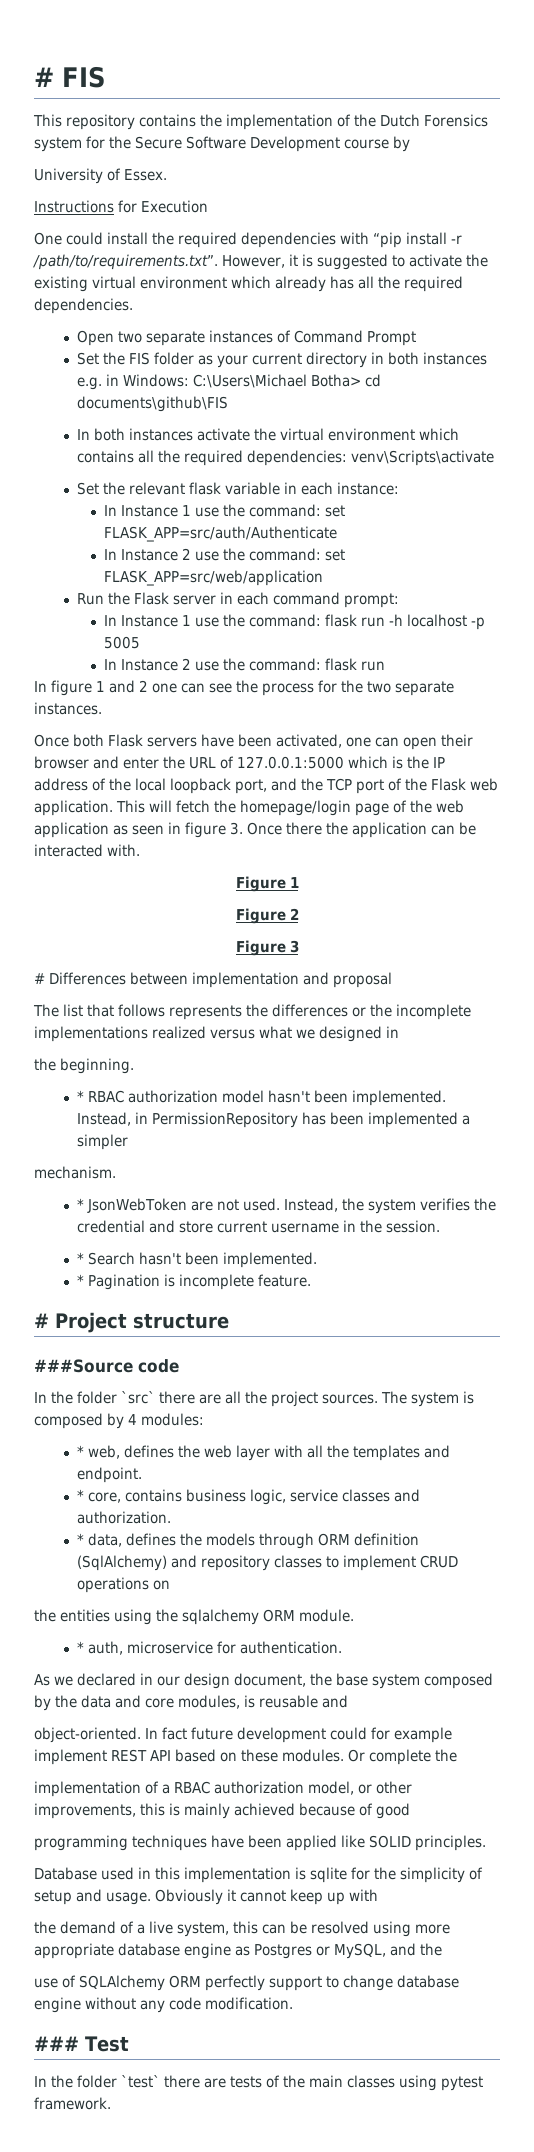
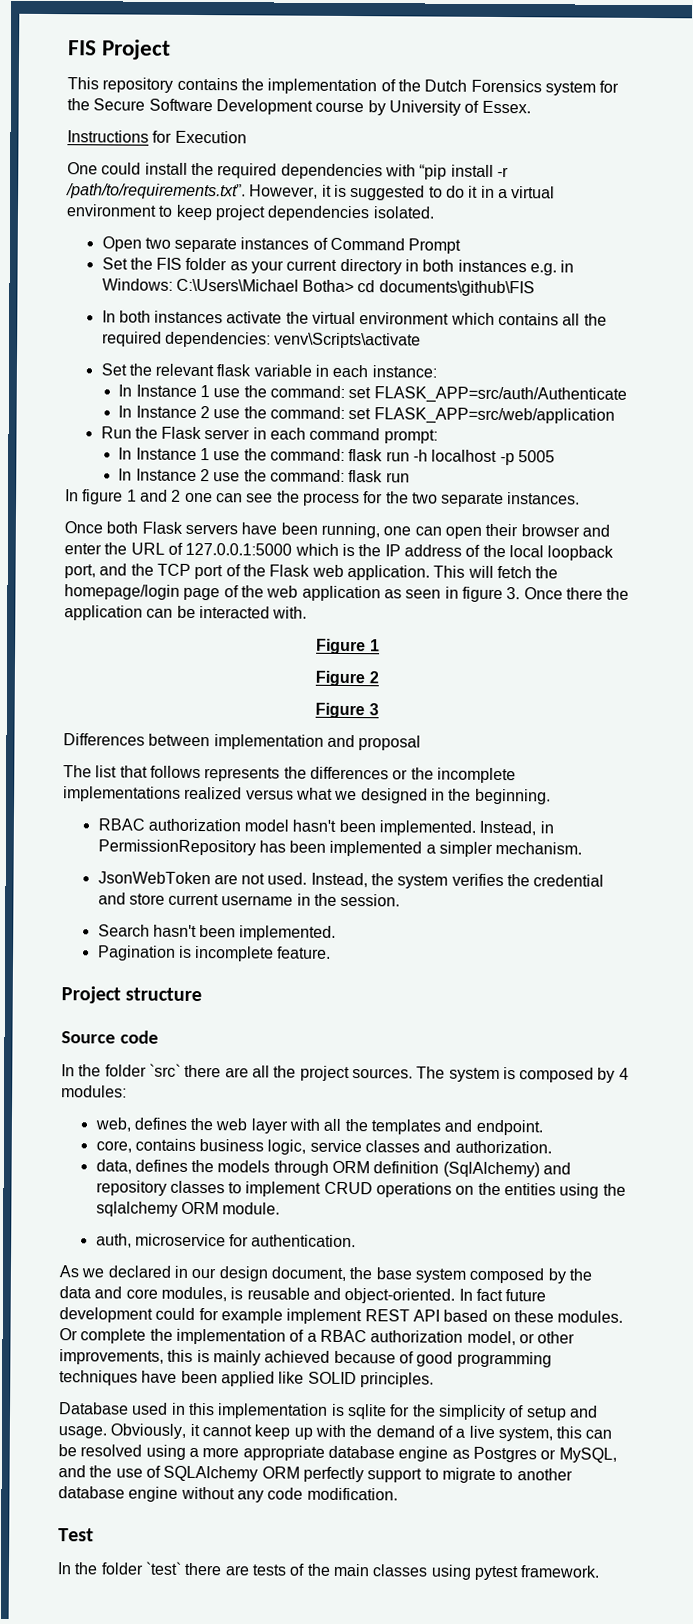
- # FIS
+ FIS Project
- This repository contains the implementation of the Dutch Forensics system for the Secure Software Development course by
- University of Essex.
+ This repository contains the implementation of the Dutch Forensics system for the Secure Software Development course by University of Essex.
- One could install the required dependencies with “pip install -r /path/to/requirements.txt”. However, it is suggested to activate the existing virtual environment which already has all the required dependencies.
+ One could install the required dependencies with “pip install -r /path/to/requirements.txt”. However, it is suggested to do it in a virtual environment to keep project dependencies isolated.
- Once both Flask servers have been activated, one can open their browser and enter the URL of 127.0.0.1:5000 which is the IP address of the local loopback port, and the TCP port of the Flask web application.
+ Once both Flask servers have been running, one can open their browser and enter the URL of 127.0.0.1:5000 which is the IP address of the local loopback port, and the TCP port of the Flask web application.
- # Differences between implementation and proposal
+ Differences between implementation and proposal
- The list that follows represents the differences or the incomplete implementations realized versus what we designed in
- the beginning.
+ The list that follows represents the differences or the incomplete implementations realized versus what we designed in the beginning.
- * RBAC authorization model hasn't been implemented.
+ RBAC authorization model hasn't been implemented.
- Instead, in PermissionRepository has been implemented a simpler
- mechanism.
+ Instead, in PermissionRepository has been implemented a simpler mechanism.
- * JsonWebToken are not used.
+ JsonWebToken are not used.
- * Search hasn't been implemented.
+ Search hasn't been implemented.
- * Pagination is incomplete feature.
+ Pagination is incomplete feature.
- # Project structure
+ Project structure
- ###Source code
+ Source code
- * web, defines the web layer with all the templates and endpoint.
+ web, defines the web layer with all the templates and endpoint.
- * core, contains business logic, service classes and authorization.
+ core, contains business logic, service classes and authorization.
- * data, defines the models through ORM definition (SqlAlchemy) and repository classes to implement CRUD operations on
- the entities using the sqlalchemy ORM module.
+ data, defines the models through ORM definition (SqlAlchemy) and repository classes to implement CRUD operations on the entities using the sqlalchemy ORM module.
- * auth, microservice for authentication.
+ auth, microservice for authentication.
- As we declared in our design document, the base system composed by the data and core modules, is reusable and
- object-oriented.
+ As we declared in our design document, the base system composed by the data and core modules, is reusable and object-oriented.
- Or complete the
- implementation of a RBAC authorization model, or other improvements, this is mainly achieved because of good
- programming techniques have been applied like SOLID principles.
+ Or complete the implementation of a RBAC authorization model, or other improvements, this is mainly achieved because of good programming techniques have been applied like SOLID principles.
- Obviously it cannot keep up with
- the demand of a live system, this can be resolved using more appropriate database engine as Postgres or MySQL, and the
- use of SQLAlchemy ORM perfectly support to change database engine without any code modification.
+ Obviously, it cannot keep up with the demand of a live system, this can be resolved using a more appropriate database engine as Postgres or MySQL, and the use of SQLAlchemy ORM perfectly support to migrate to another database engine without any code modification.
- ### Test
+ Test

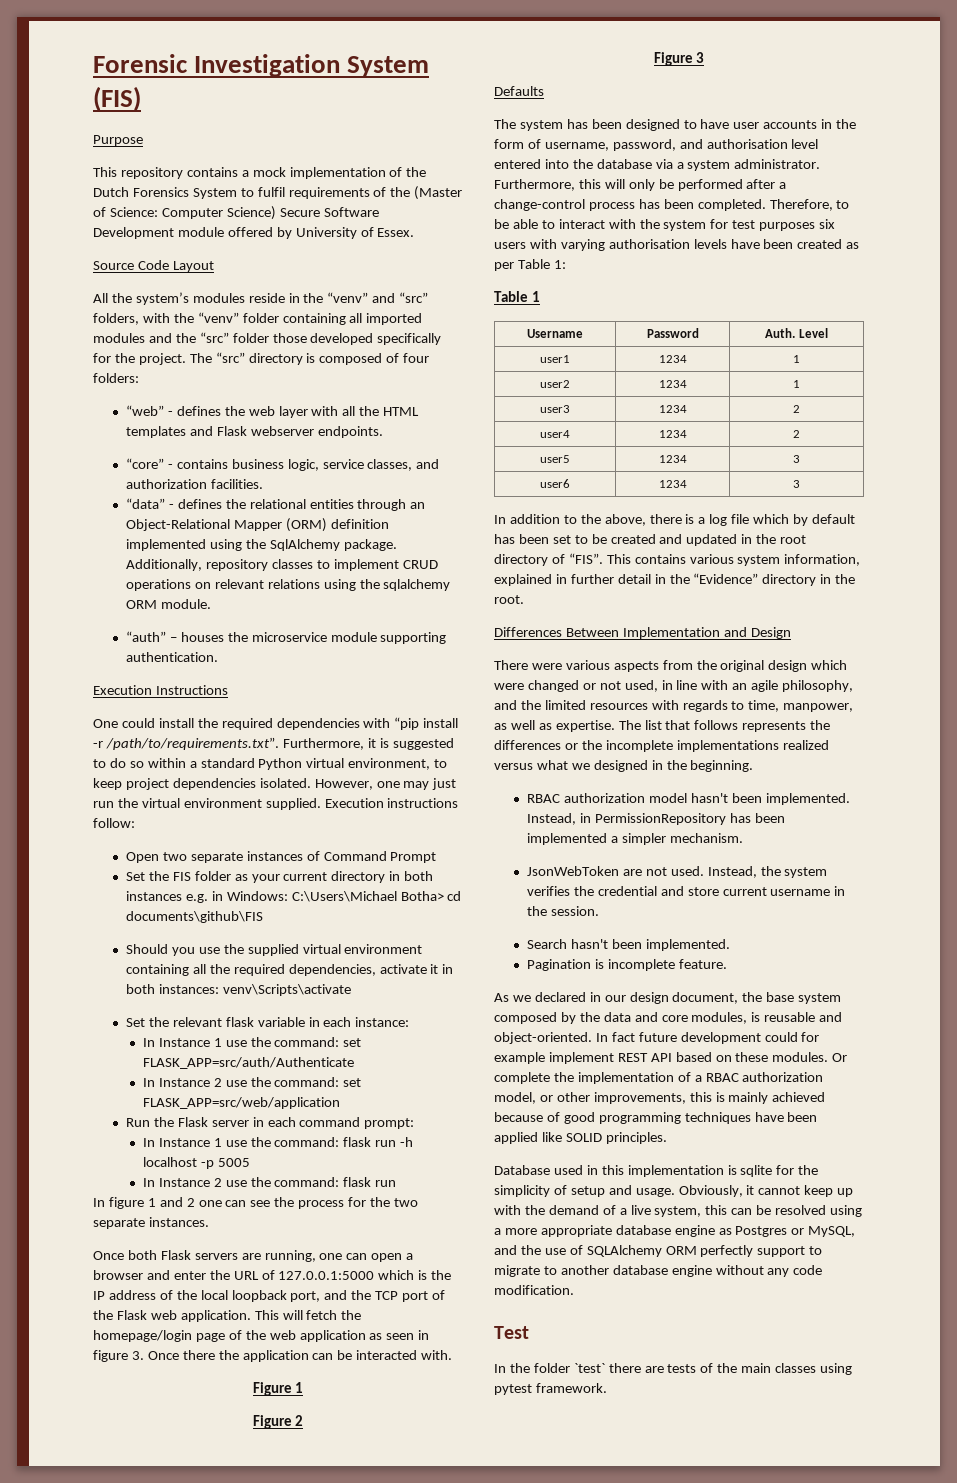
- FIS Project
+ Forensic Investigation System (FIS)
+ Purpose
- This repository contains the implementation of the Dutch Forensics system for the Secure Software Development course by University of Essex.
+ This repository contains a mock implementation of the Dutch Forensics System to fulfil requirements of the (Master of Science: Computer Science) Secure Software Development module offered by University of Essex.
- Instructions for Execution
+ Source Code Layout
+ All the system’s modules reside in the “venv” and “src” folders, with the “venv” folder containing all imported modules and the “src” folder those developed specifically for the project. The “src” directory is composed of four folders:
+ “web” - defines the web layer with all the HTML templates and Flask webserver endpoints.
+ “core” - contains business logic, service classes, and authorization facilities.
+ “data” - defines the relational entities through an Object-Relational Mapper (ORM) definition implemented using the SqlAlchemy package. Additionally, repository classes to implement CRUD operations on relevant relations using the sqlalchemy ORM module.
+ “auth” – houses the microservice module supporting authentication.
+ Execution Instructions
- One could install the required dependencies with “pip install -r /path/to/requirements.txt”. However, it is suggested to do it in a virtual environment to keep project dependencies isolated.
+ One could install the required dependencies with “pip install -r /path/to/requirements.txt”. Furthermore, it is suggested to do so within a standard Python virtual environment, to keep project dependencies isolated. However, one may just run the virtual environment supplied. Execution instructions follow:
- In both instances activate the virtual environment which contains all the required dependencies: venv\Scripts\activate
+ Should you use the supplied virtual environment containing all the required dependencies, activate it in both instances: venv\Scripts\activate
- Once both Flask servers have been running, one can open their browser and enter the URL of 127.0.0.1:5000 which is the IP address of the local loopback port, and the TCP port of the Flask web application.
+ Once both Flask servers are running, one can open a browser and enter the URL of 127.0.0.1:5000 which is the IP address of the local loopback port, and the TCP port of the Flask web application.
- Differences between implementation and proposal
- The list that follows represents the differences or the incomplete implementations realized versus what we designed in the beginning.
+ Defaults
+ The system has been designed to have user accounts in the form of username, password, and authorisation level entered into the database via a system administrator. Furthermore, this will only be performed after a change-control process has been completed. Therefore, to be able to interact with the system for test purposes six users with varying authorisation levels have been created as per Table 1:
+ Table 1
+ Username | Password | Auth. Level
+ user1 | 1234 | 1
+ user2 | 1234 | 1
+ user3 | 1234 | 2
+ user4 | 1234 | 2
+ user5 | 1234 | 3
+ user6 | 1234 | 3
+ In addition to the above, there is a log file which by default has been set to be created and updated in the root directory of “FIS”. This contains various system information, explained in further detail in the “Evidence” directory in the root.
+ Differences Between Implementation and Design
+ There were various aspects from the original design which were changed or not used, in line with an agile philosophy, and the limited resources with regards to time, manpower, as well as expertise. The list that follows represents the differences or the incomplete implementations realized versus what we designed in the beginning.
- Project structure
- Source code
- In the folder `src` there are all the project sources. The system is composed by 4 modules:
- web, defines the web layer with all the templates and endpoint.
- core, contains business logic, service classes and authorization.
- data, defines the models through ORM definition (SqlAlchemy) and repository classes to implement CRUD operations on the entities using the sqlalchemy ORM module.
- auth, microservice for authentication.

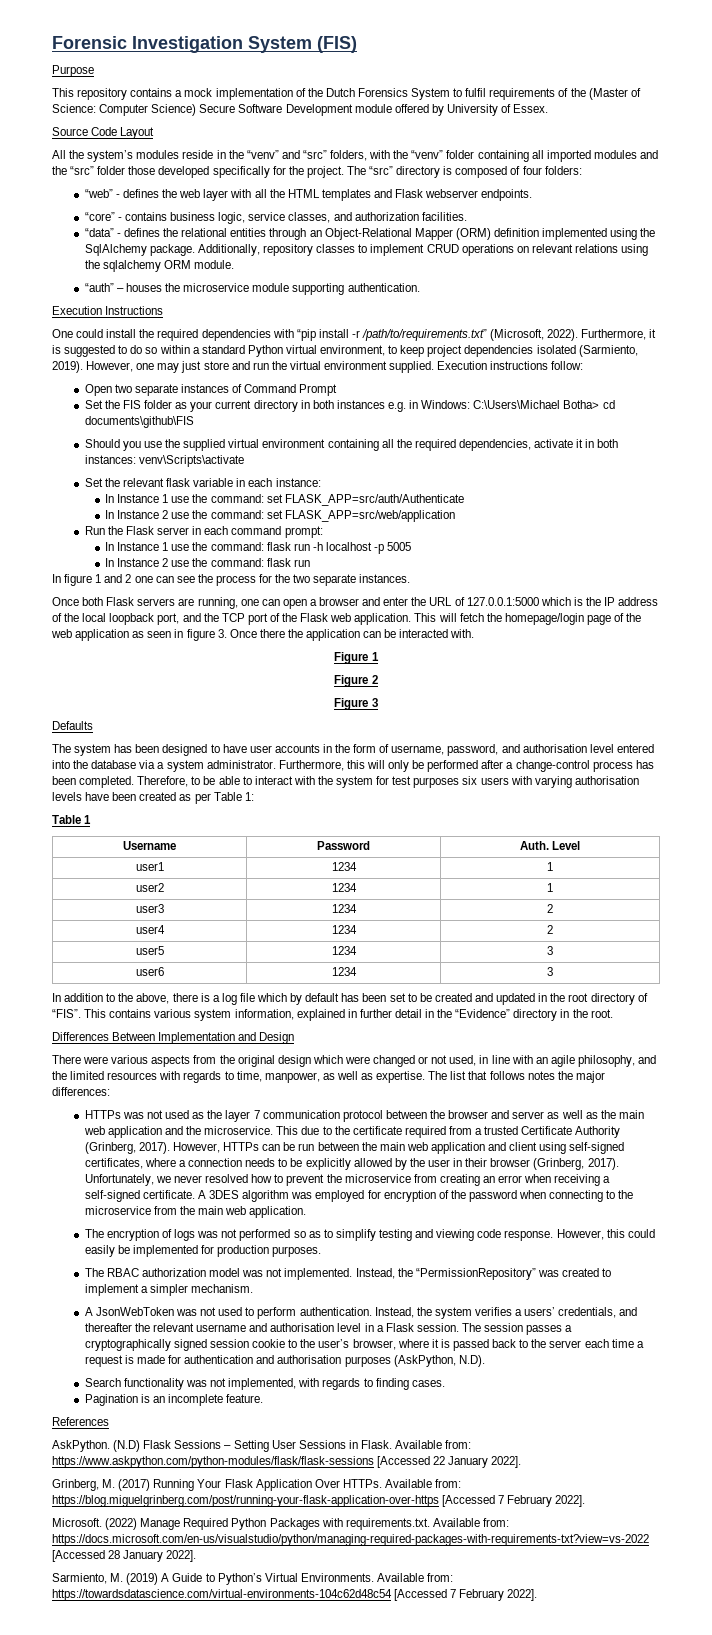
- One could install the required dependencies with “pip install -r /path/to/requirements.txt”. Furthermore, it is suggested to do so within a standard Python virtual environment, to keep project dependencies isolated.
+ One could install the required dependencies with “pip install -r /path/to/requirements.txt” (Microsoft, 2022). Furthermore, it is suggested to do so within a standard Python virtual environment, to keep project dependencies isolated (Sarmiento, 2019).
- However, one may just run the virtual environment supplied.
+ However, one may just store and run the virtual environment supplied.
- The list that follows represents the differences or the incomplete implementations realized versus what we designed in the beginning.
- RBAC authorization model hasn't been implemented. Instead, in PermissionRepository has been implemented a simpler mechanism.
- JsonWebToken are not used. Instead, the system verifies the credential and store current username in the session.
- Search hasn't been implemented.
+ The list that follows notes the major differences:
+ HTTPs was not used as the layer 7 communication protocol between the browser and server as well as the main web application and the microservice. This due to the certificate required from a trusted Certificate Authority (Grinberg, 2017). However, HTTPs can be run between the main web application and client using self-signed certificates, where a connection needs to be explicitly allowed by the user in their browser (Grinberg, 2017). Unfortunately, we never resolved how to prevent the microservice from creating an error when receiving a self-signed certificate. A 3DES algorithm was employed for encryption of the password when connecting to the microservice from the main web application.
+ The encryption of logs was not performed so as to simplify testing and viewing code response. However, this could easily be implemented for production purposes.
+ The RBAC authorization model was not implemented. Instead, the “PermissionRepository” was created to implement a simpler mechanism.
+ A JsonWebToken was not used to perform authentication. Instead, the system verifies a users’ credentials, and thereafter the relevant username and authorisation level in a Flask session. The session passes a cryptographically signed session cookie to the user’s browser, where it is passed back to the server each time a request is made for authentication and authorisation purposes (AskPython, N.D).
+ Search functionality was not implemented, with regards to finding cases.
- Pagination is incomplete feature.
+ Pagination is an incomplete feature.
- As we declared in our design document, the base system composed by the data and core modules, is reusable and object-oriented. In fact future development could for example implement REST API based on these modules. Or complete the implementation of a RBAC authorization model, or other improvements, this is mainly achieved because of good programming techniques have been applied like SOLID principles.
- Database used in this implementation is sqlite for the simplicity of setup and usage. Obviously, it cannot keep up with the demand of a live system, this can be resolved using a more appropriate database engine as Postgres or MySQL, and the use of SQLAlchemy ORM perfectly support to migrate to another database engine without any code modification.
- Test
- In the folder `test` there are tests of the main classes using pytest framework.
+ References
+ AskPython. (N.D) Flask Sessions – Setting User Sessions in Flask. Available from: https://www.askpython.com/python-modules/flask/flask-sessions [Accessed 22 January 2022].
+ Grinberg, M. (2017) Running Your Flask Application Over HTTPs. Available from: https://blog.miguelgrinberg.com/post/running-your-flask-application-over-https [Accessed 7 February 2022].
+ Microsoft. (2022) Manage Required Python Packages with requirements.txt. Available from: https://docs.microsoft.com/en-us/visualstudio/python/managing-required-packages-with-requirements-txt?view=vs-2022 [Accessed 28 January 2022].
+ Sarmiento, M. (2019) A Guide to Python’s Virtual Environments. Available from: https://towardsdatascience.com/virtual-environments-104c62d48c54 [Accessed 7 February 2022].

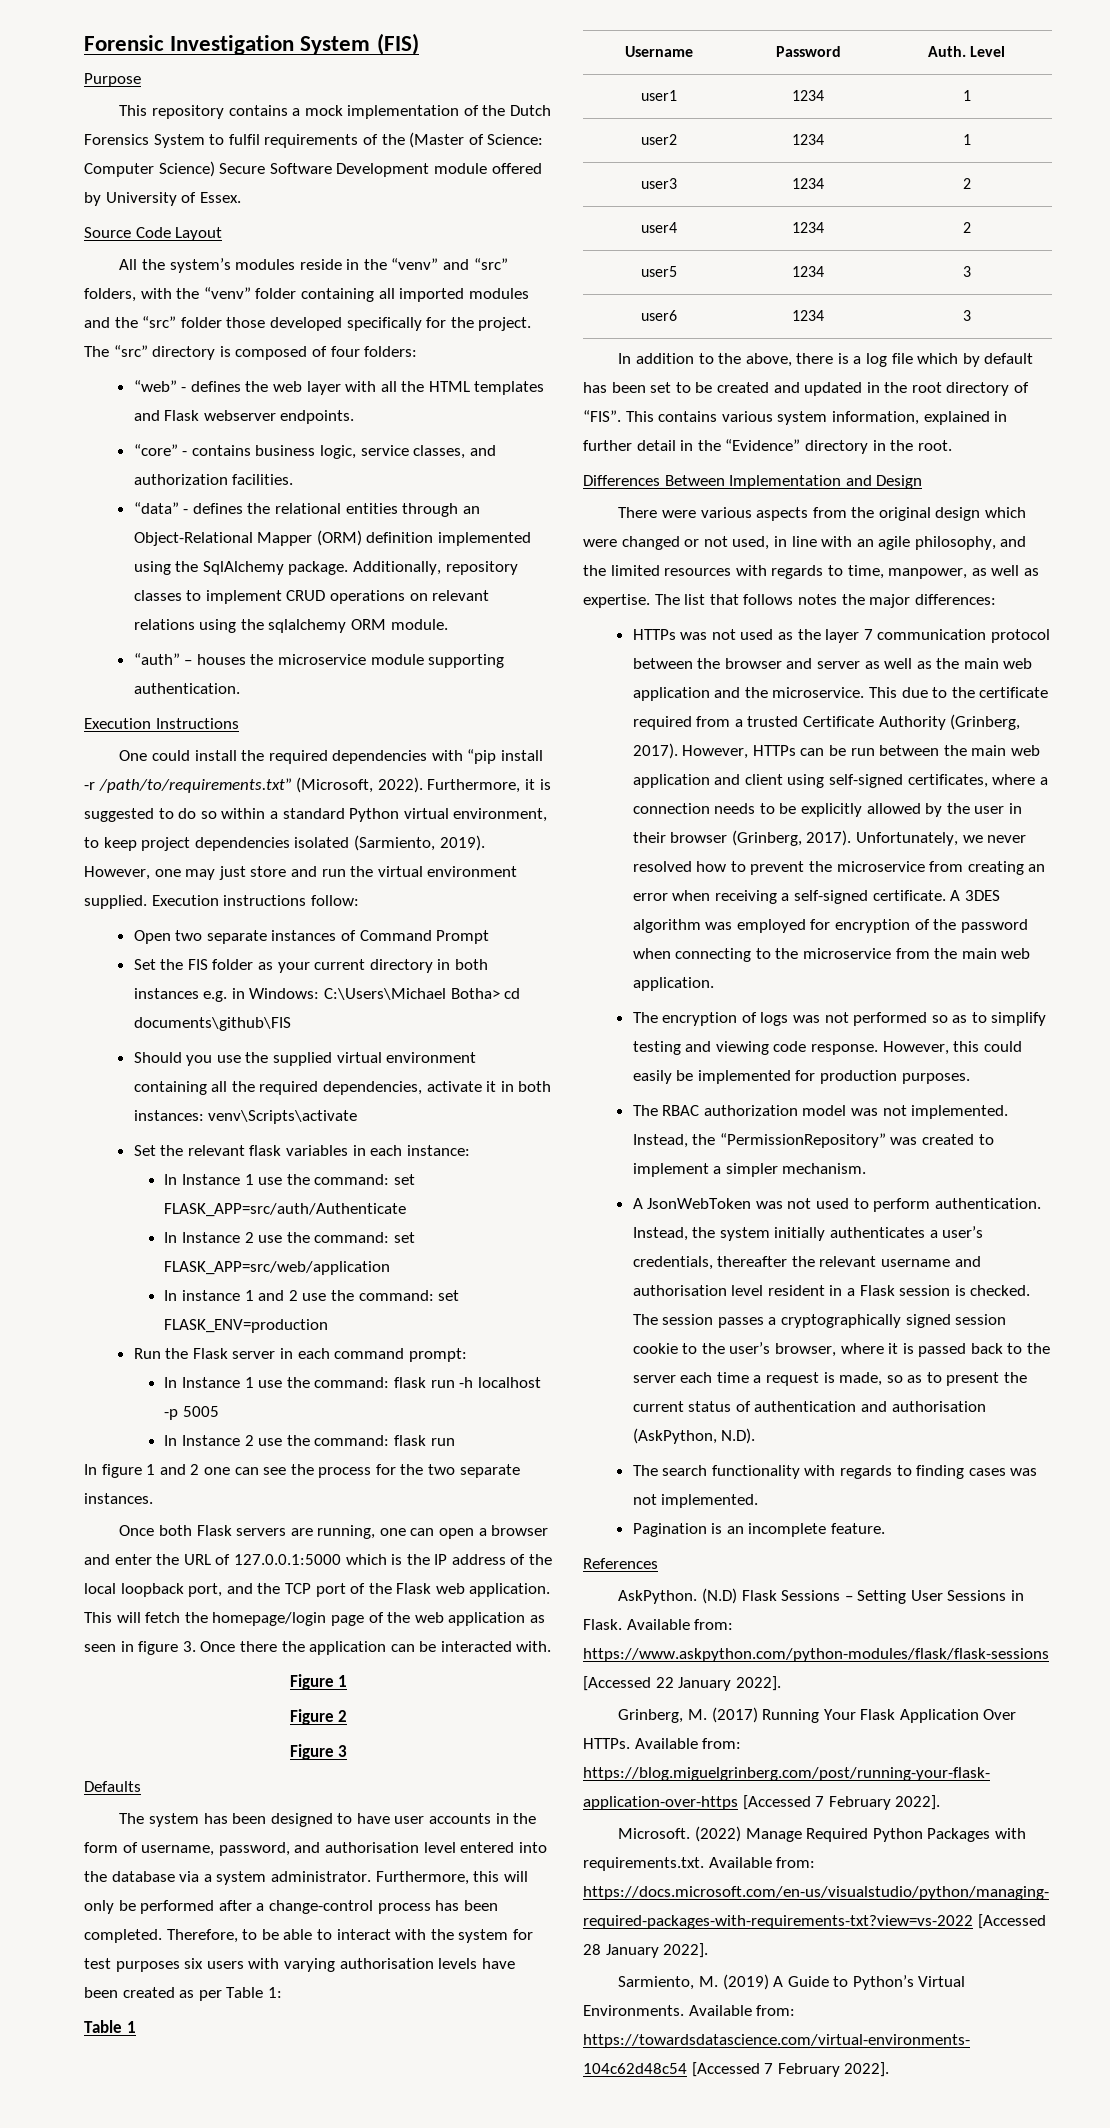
- Set the relevant flask variable in each instance:
+ Set the relevant flask variables in each instance:
+ In instance 1 and 2 use the command: set FLASK_ENV=production
- Instead, the system verifies a users’ credentials, and thereafter the relevant username and authorisation level in a Flask session.
+ Instead, the system initially authenticates a user’s credentials, thereafter the relevant username and authorisation level resident in a Flask session is checked.
- The session passes a cryptographically signed session cookie to the user’s browser, where it is passed back to the server each time a request is made for authentication and authorisation purposes (AskPython, N.D).
+ The session passes a cryptographically signed session cookie to the user’s browser, where it is passed back to the server each time a request is made, so as to present the current status of authentication and authorisation (AskPython, N.D).
- Search functionality was not implemented, with regards to finding cases.
+ The search functionality with regards to finding cases was not implemented.

